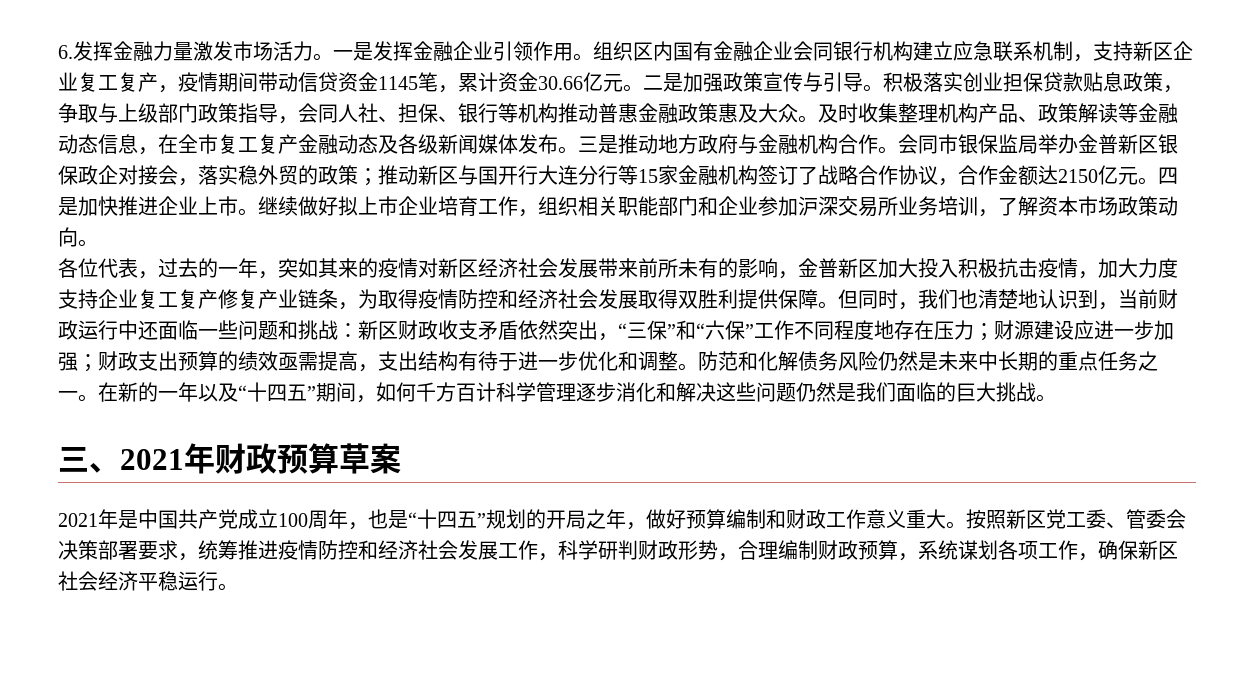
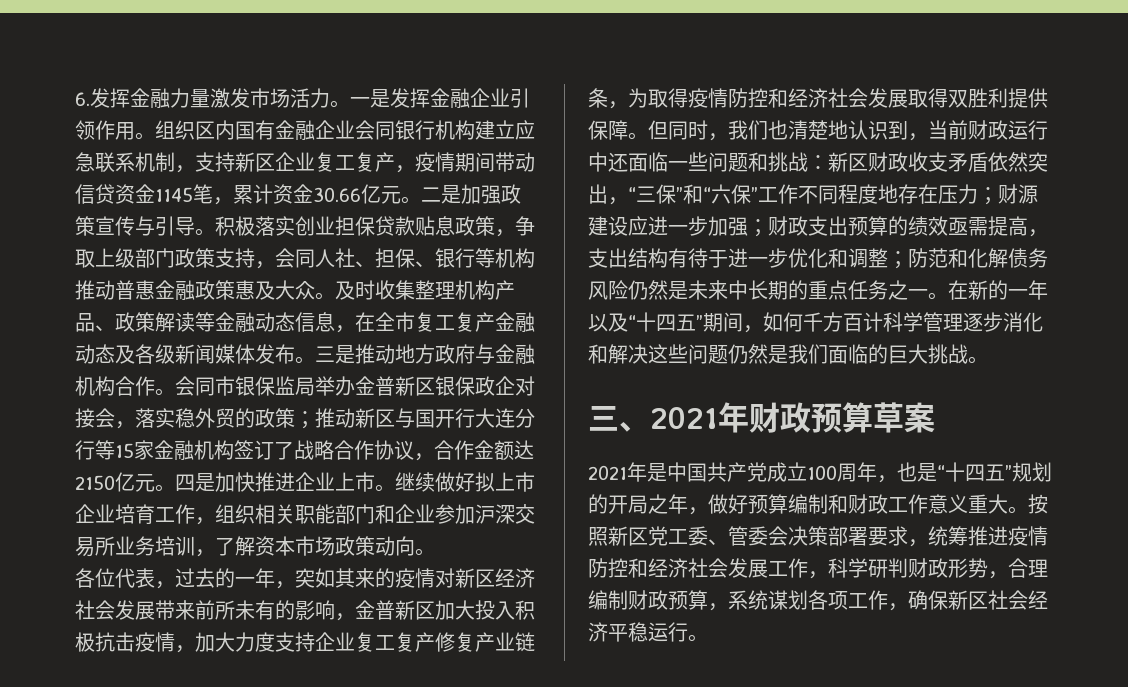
- 积极落实创业担保贷款贴息政策，争取与上级部门政策指导，会同人社、担保、银行等机构推动普惠金融政策惠及大众。
+ 积极落实创业担保贷款贴息政策，争取上级部门政策支持，会同人社、担保、银行等机构推动普惠金融政策惠及大众。
- 财政支出预算的绩效亟需提高，支出结构有待于进一步优化和调整。
+ 财政支出预算的绩效亟需提高，支出结构有待于进一步优化和调整；

